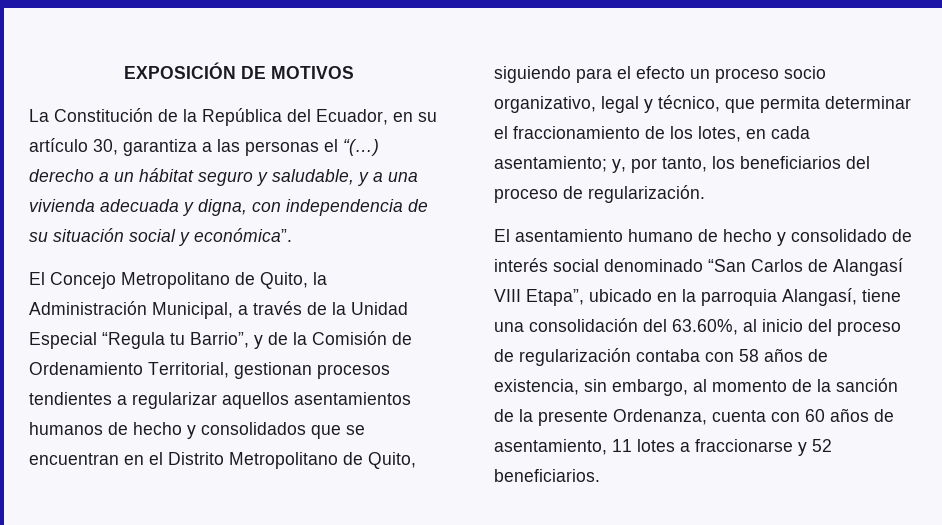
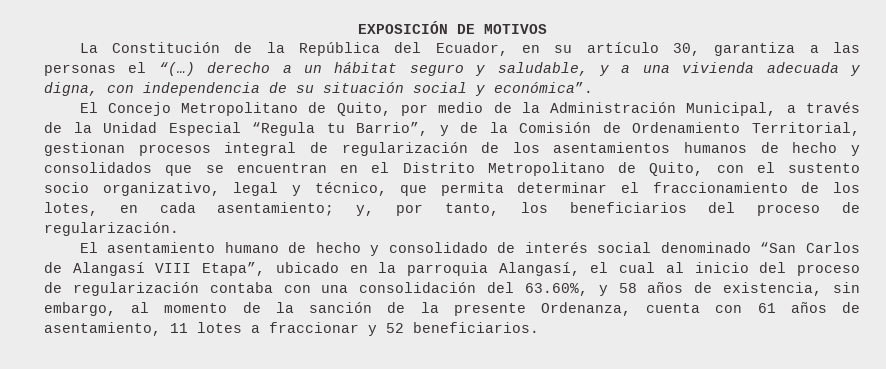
- El Concejo Metropolitano de Quito, la Administración Municipal, a través de la Unidad Especial “Regula tu Barrio”, y de la Comisión de Ordenamiento Territorial, gestionan procesos tendientes a regularizar aquellos asentamientos humanos de hecho y consolidados que se encuentran en el Distrito Metropolitano de Quito, siguiendo para el efecto un proceso socio organizativo, legal y técnico, que permita determinar el fraccionamiento de los lotes, en cada asentamiento;
+ El Concejo Metropolitano de Quito, por medio de la Administración Municipal, a través de la Unidad Especial “Regula tu Barrio”, y de la Comisión de Ordenamiento Territorial, gestionan procesos integral de regularización de los asentamientos humanos de hecho y consolidados que se encuentran en el Distrito Metropolitano de Quito, con el sustento socio organizativo, legal y técnico, que permita determinar el fraccionamiento de los lotes, en cada asentamiento;
- El asentamiento humano de hecho y consolidado de interés social denominado “San Carlos de Alangasí VIII Etapa”, ubicado en la parroquia Alangasí, tiene una consolidación del 63.60%, al inicio del proceso de regularización contaba con 58 años de existencia, sin embargo, al momento de la sanción de la presente Ordenanza, cuenta con 60 años de asentamiento, 11 lotes a fraccionarse y 52 beneficiarios.
+ El asentamiento humano de hecho y consolidado de interés social denominado “San Carlos de Alangasí VIII Etapa”, ubicado en la parroquia Alangasí, el cual al inicio del proceso de regularización contaba con una consolidación del 63.60%, y 58 años de existencia, sin embargo, al momento de la sanción de la presente Ordenanza, cuenta con 61 años de asentamiento, 11 lotes a fraccionar y 52 beneficiarios.

